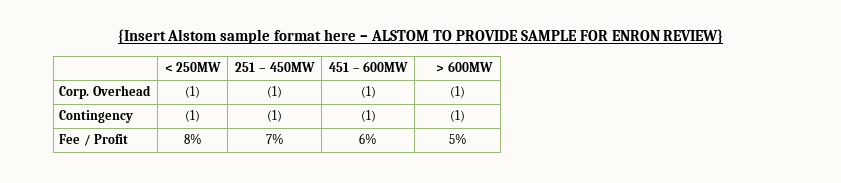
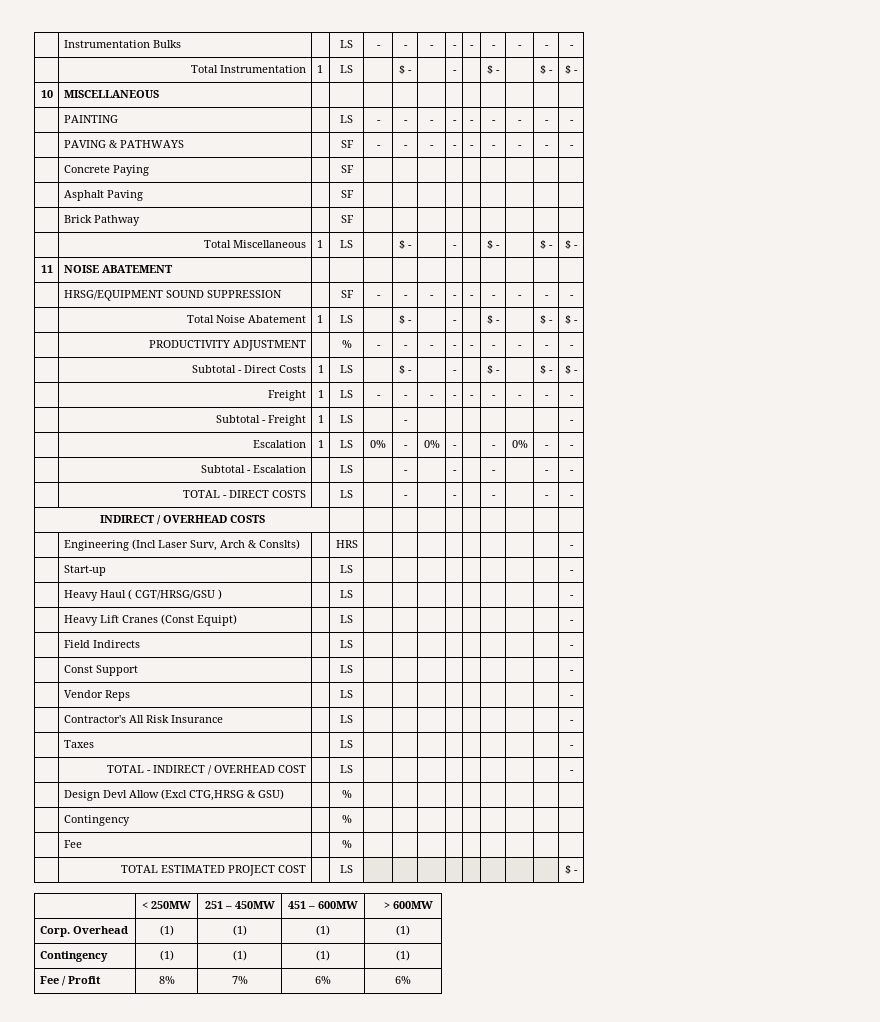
- {Insert Alstom sample format here – ALSTOM TO PROVIDE SAMPLE FOR ENRON REVIEW}
+ | Instrumentation Bulks | | LS | - | - | - | - | - | - | - | - | -
+ | Total Instrumentation | 1 | LS | | $ - | | - | | $ - | | $ - | $ -
+ 10 | MISCELLANEOUS | | | | | | | | | | |
+ | PAINTING | | LS | - | - | - | - | - | - | - | - | -
+ | PAVING & PATHWAYS | | SF | - | - | - | - | - | - | - | - | -
+ | Concrete Paying | | SF | | | | | | | | |
+ | Asphalt Paving | | SF | | | | | | | | |
+ | Brick Pathway | | SF | | | | | | | | |
+ | Total Miscellaneous | 1 | LS | | $ - | | - | | $ - | | $ - | $ -
+ 11 | NOISE ABATEMENT | | | | | | | | | | |
+ | HRSG/EQUIPMENT SOUND SUPPRESSION | | SF | - | - | - | - | - | - | - | - | -
+ | Total Noise Abatement | 1 | LS | | $ - | | - | | $ - | | $ - | $ -
+ | PRODUCTIVITY ADJUSTMENT | | % | - | - | - | - | - | - | - | - | -
+ | Subtotal - Direct Costs | 1 | LS | | $ - | | - | | $ - | | $ - | $ -
+ | Freight | 1 | LS | - | - | - | - | - | - | - | - | -
+ | Subtotal - Freight | 1 | LS | | - | | | | | | | -
+ | Escalation | 1 | LS | 0% | - | 0% | - | | - | 0% | - | -
+ | Subtotal - Escalation | | LS | | - | | - | | - | | - | -
+ | TOTAL - DIRECT COSTS | | LS | | - | | - | | - | | - | -
+ INDIRECT / OVERHEAD COSTS | | | | | | | | | |
+ | Engineering (Incl Laser Surv, Arch & Conslts) | | HRS | | | | | | | | | -
+ | Start-up | | LS | | | | | | | | | -
+ | Heavy Haul ( CGT/HRSG/GSU ) | | LS | | | | | | | | | -
+ | Heavy Lift Cranes (Const Equipt) | | LS | | | | | | | | | -
+ | Field Indirects | | LS | | | | | | | | | -
+ | Const Support | | LS | | | | | | | | | -
+ | Vendor Reps | | LS | | | | | | | | | -
+ | Contractor's All Risk Insurance | | LS | | | | | | | | | -
+ | Taxes | | LS | | | | | | | | | -
+ | TOTAL - INDIRECT / OVERHEAD COST | | LS | | | | | | | | | -
+ | Design Devl Allow (Excl CTG,HRSG & GSU) | | % | | | | | | | | |
+ | Contingency | | % | | | | | | | | |
+ | Fee | | % | | | | | | | | |
+ | TOTAL ESTIMATED PROJECT COST | | LS | | | | | | | | | $ -
- Fee / Profit | 8% | 7% | 6% | 5%
+ Fee / Profit | 8% | 7% | 6% | 6%

